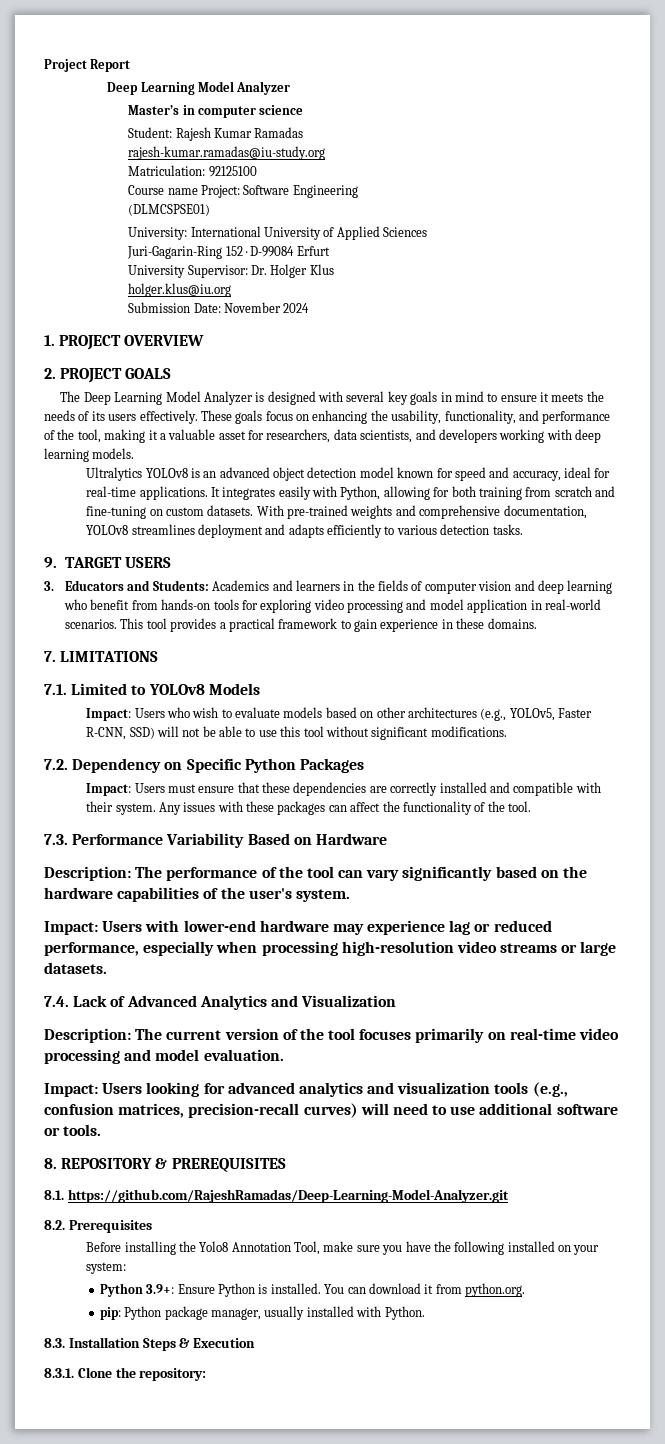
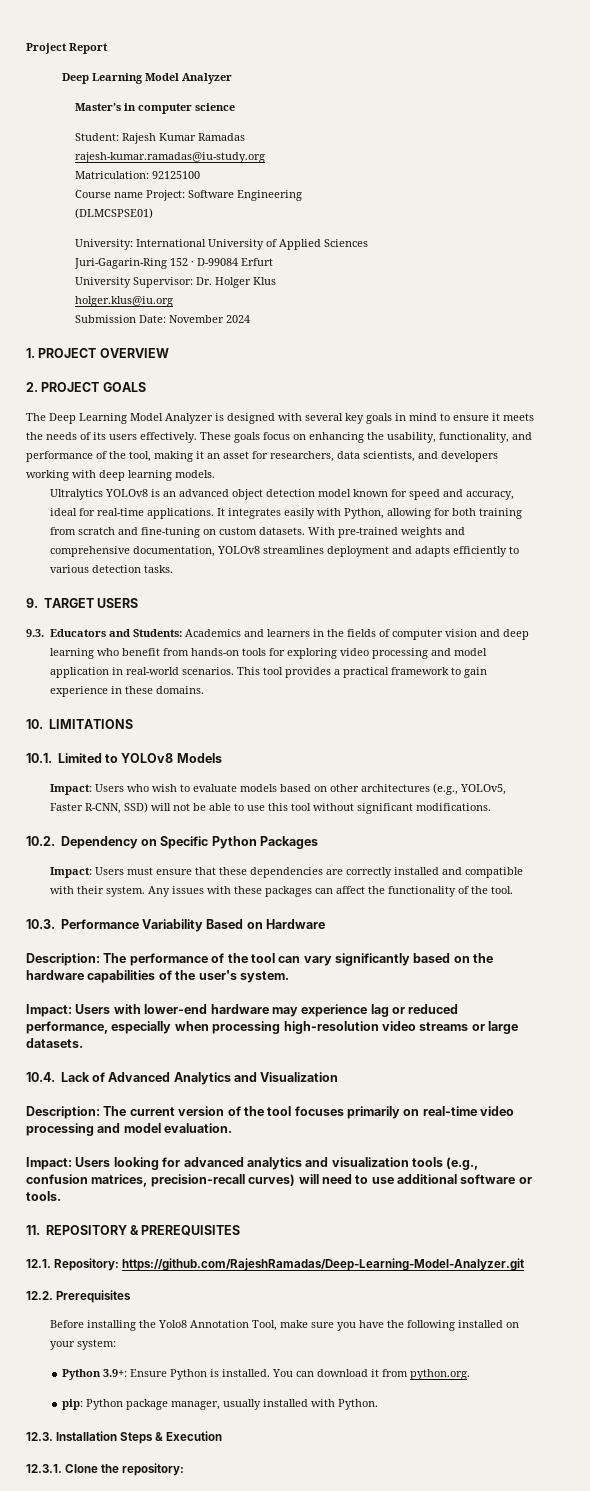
- These goals focus on enhancing the usability, functionality, and performance of the tool, making it a valuable asset for researchers, data scientists, and developers working with deep learning models.
+ These goals focus on enhancing the usability, functionality, and performance of the tool, making it an asset for researchers, data scientists, and developers working with deep learning models.
- 3. Educators and Students: Academics and learners in the fields of computer vision and deep learning who benefit from hands-on tools for exploring video processing and model application in real-world scenarios.
+ 9.3. Educators and Students: Academics and learners in the fields of computer vision and deep learning who benefit from hands-on tools for exploring video processing and model application in real-world scenarios.
- 7. LIMITATIONS
+ 10. LIMITATIONS
- 7.1. Limited to YOLOv8 Models
+ 10.1. Limited to YOLOv8 Models
- 7.2. Dependency on Specific Python Packages
+ 10.2. Dependency on Specific Python Packages
- 7.3. Performance Variability Based on Hardware
+ 10.3. Performance Variability Based on Hardware
- 7.4. Lack of Advanced Analytics and Visualization
+ 10.4. Lack of Advanced Analytics and Visualization
- 8. REPOSITORY & PREREQUISITES
+ 11. REPOSITORY & PREREQUISITES
- 8.1. https://github.com/RajeshRamadas/Deep-Learning-Model-Analyzer.git
+ 12.1. Repository: https://github.com/RajeshRamadas/Deep-Learning-Model-Analyzer.git
- 8.2. Prerequisites
+ 12.2. Prerequisites
- 8.3. Installation Steps & Execution
+ 12.3. Installation Steps & Execution
- 8.3.1. Clone the repository:
+ 12.3.1. Clone the repository:

